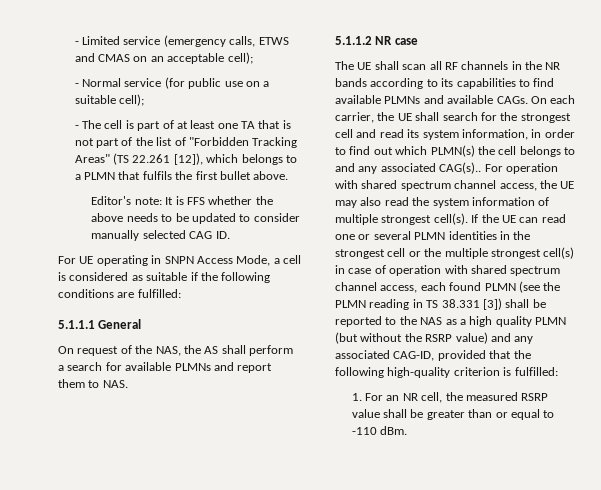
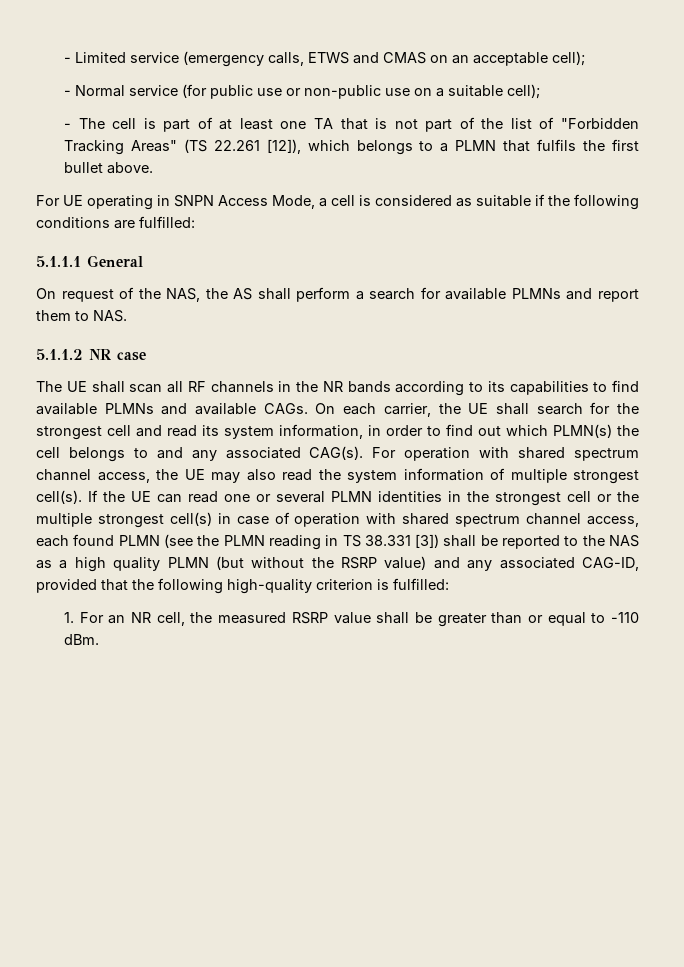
- - Normal service (for public use on a suitable cell);
+ - Normal service (for public use or non-public use on a suitable cell);
- Editor's note: It is FFS whether the above needs to be updated to consider manually selected CAG ID.
- On each carrier, the UE shall search for the strongest cell and read its system information, in order to find out which PLMN(s) the cell belongs to and any associated CAG(s)..
+ On each carrier, the UE shall search for the strongest cell and read its system information, in order to find out which PLMN(s) the cell belongs to and any associated CAG(s).

